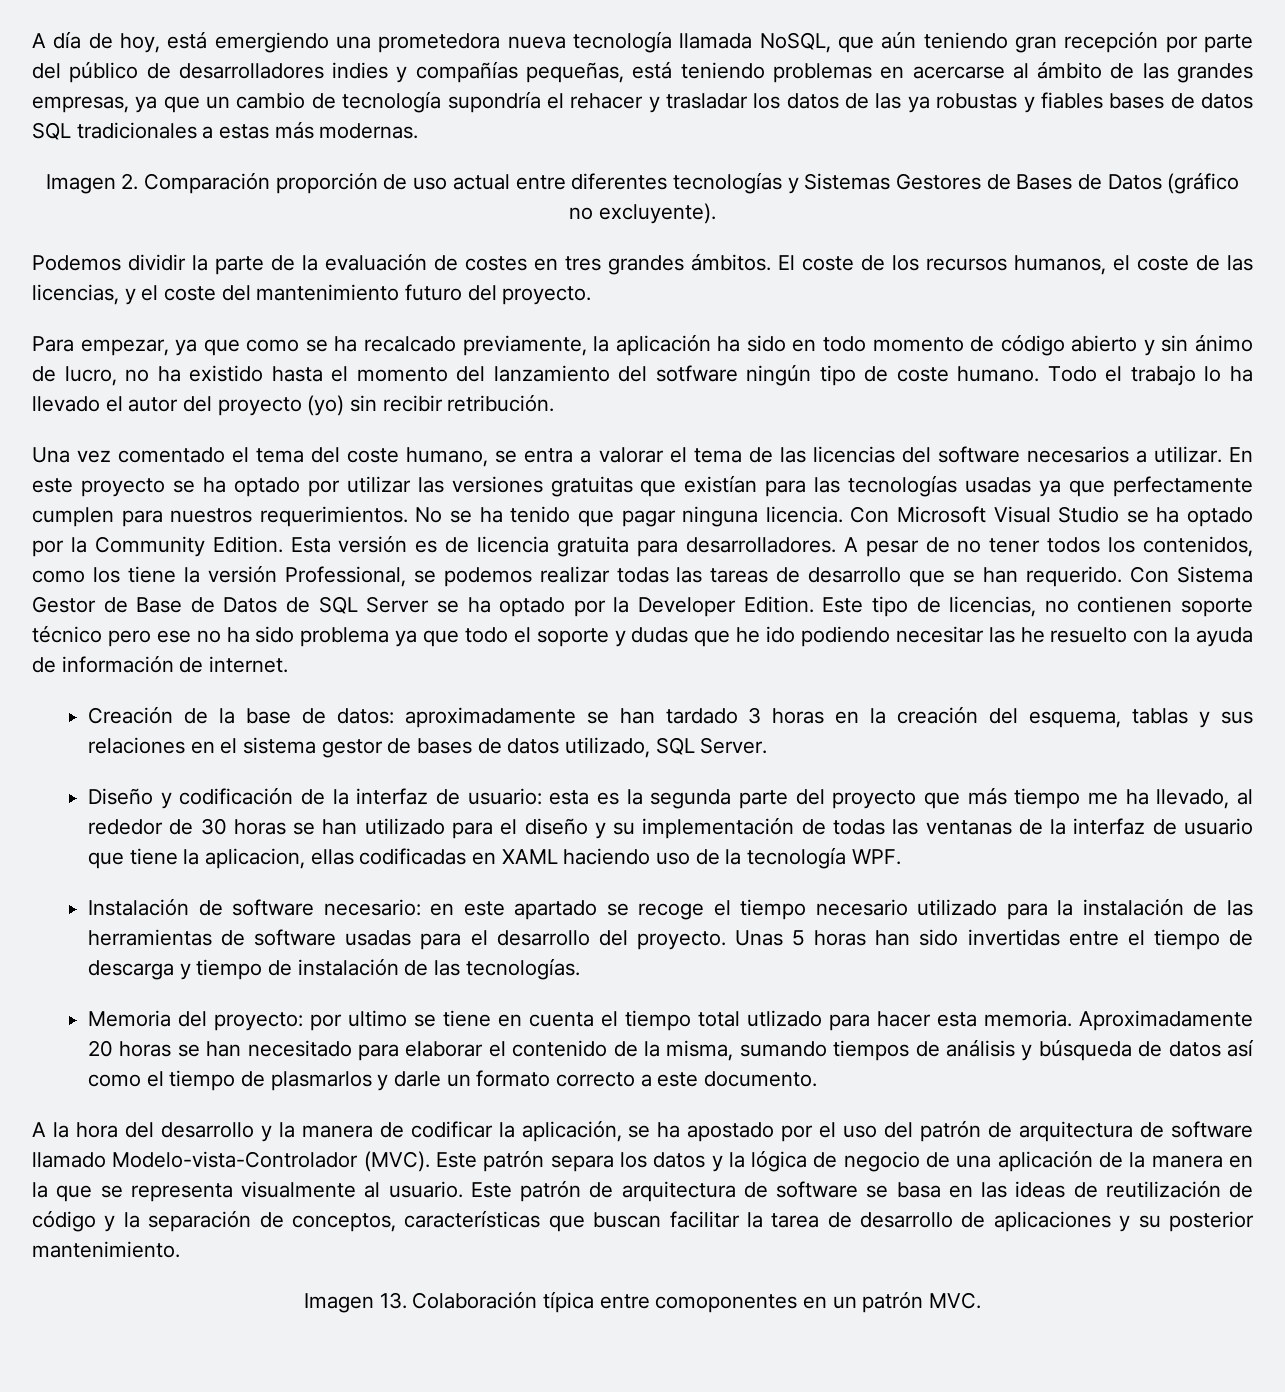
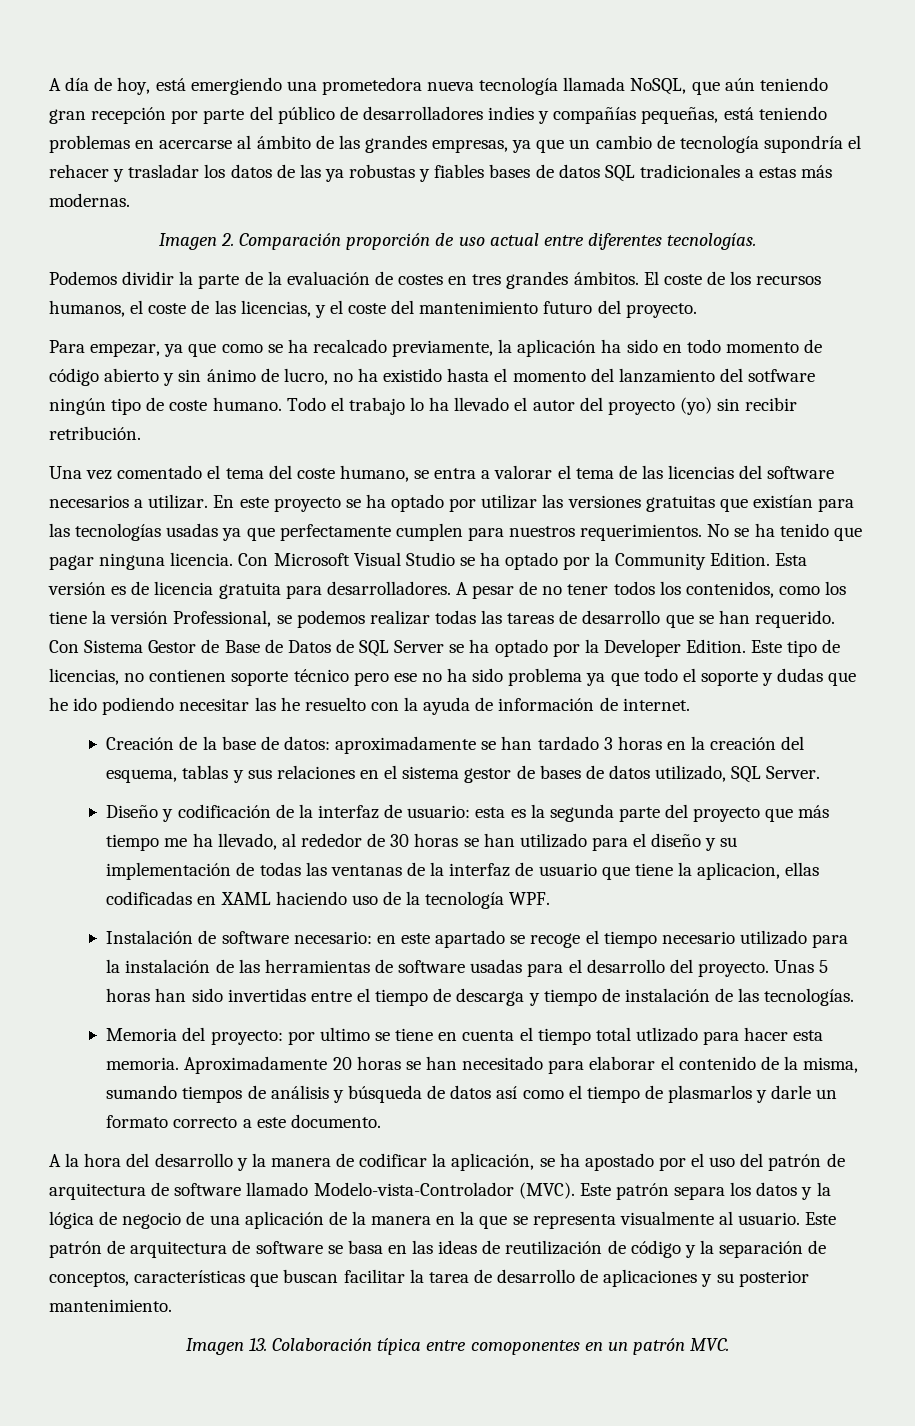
- Imagen 2. Comparación proporción de uso actual entre diferentes tecnologías y Sistemas Gestores de Bases de Datos (gráfico no excluyente).
+ Imagen 2. Comparación proporción de uso actual entre diferentes tecnologías.

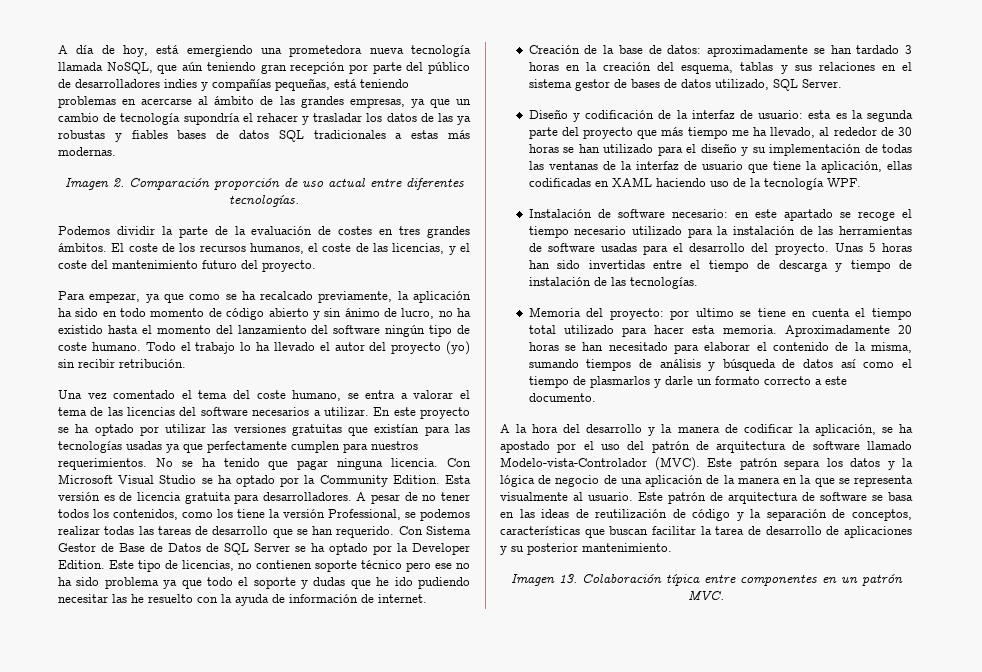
- Para empezar, ya que como se ha recalcado previamente, la aplicación ha sido en todo momento de código abierto y sin ánimo de lucro, no ha existido hasta el momento del lanzamiento del sotfware ningún tipo de coste humano.
+ Para empezar, ya que como se ha recalcado previamente, la aplicación ha sido en todo momento de código abierto y sin ánimo de lucro, no ha existido hasta el momento del lanzamiento del software ningún tipo de coste humano.
- Este tipo de licencias, no contienen soporte técnico pero ese no ha sido problema ya que todo el soporte y dudas que he ido podiendo necesitar las he resuelto con la ayuda de información de internet.
+ Este tipo de licencias, no contienen soporte técnico pero ese no ha sido problema ya que todo el soporte y dudas que he ido pudiendo necesitar las he resuelto con la ayuda de información de internet.
- Diseño y codificación de la interfaz de usuario: esta es la segunda parte del proyecto que más tiempo me ha llevado, al rededor de 30 horas se han utilizado para el diseño y su implementación de todas las ventanas de la interfaz de usuario que tiene la aplicacion, ellas codificadas en XAML haciendo uso de la tecnología WPF.
+ Diseño y codificación de la interfaz de usuario: esta es la segunda parte del proyecto que más tiempo me ha llevado, al rededor de 30 horas se han utilizado para el diseño y su implementación de todas las ventanas de la interfaz de usuario que tiene la aplicación, ellas codificadas en XAML haciendo uso de la tecnología WPF.
- Memoria del proyecto: por ultimo se tiene en cuenta el tiempo total utlizado para hacer esta memoria.
+ Memoria del proyecto: por ultimo se tiene en cuenta el tiempo total utilizado para hacer esta memoria.
- Imagen 13. Colaboración típica entre comoponentes en un patrón MVC.
+ Imagen 13. Colaboración típica entre componentes en un patrón MVC.

